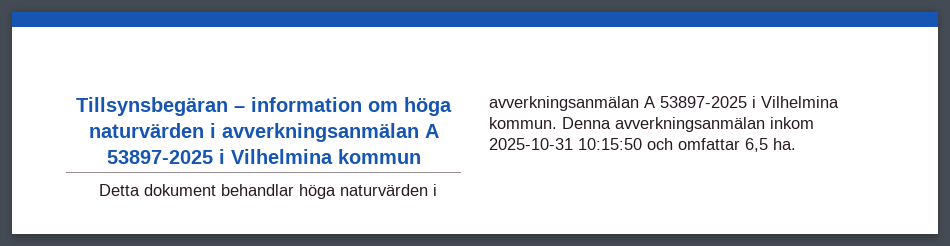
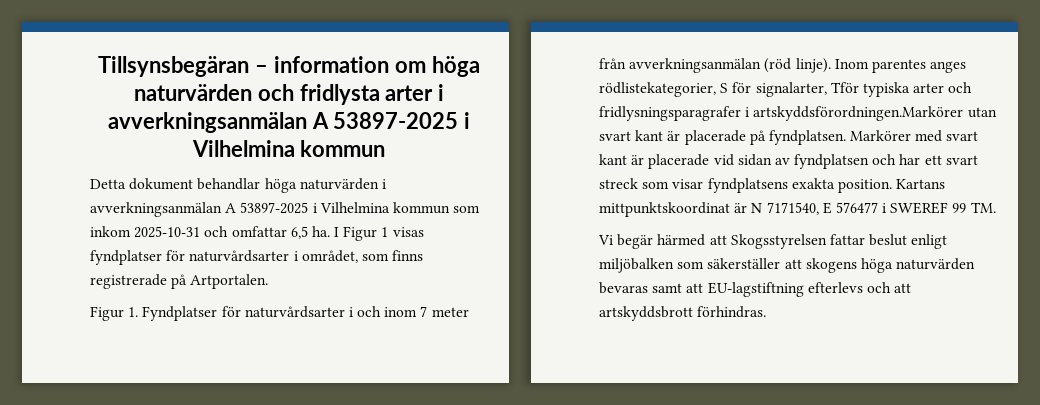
- Tillsynsbegäran – information om höga naturvärden i avverkningsanmälan A 53897-2025 i Vilhelmina kommun
+ Tillsynsbegäran – information om höga naturvärden och fridlysta arter i avverkningsanmälan A 53897-2025 i Vilhelmina kommun
- Detta dokument behandlar höga naturvärden i avverkningsanmälan A 53897-2025 i Vilhelmina kommun. Denna avverkningsanmälan inkom 2025-10-31 10:15:50 och omfattar 6,5 ha.
+ Detta dokument behandlar höga naturvärden i avverkningsanmälan A 53897-2025 i Vilhelmina kommun som inkom 2025-10-31 och omfattar 6,5 ha.
+ I Figur 1 visas fyndplatser för naturvårdsarter i området, som finns registrerade på Artportalen.
+ Figur 1. Fyndplatser för naturvårdsarter i och inom 7 meter från avverkningsanmälan (röd linje). Inom parentes anges rödlistekategorier, S för signalarter, Tför typiska arter och fridlysningsparagrafer i artskyddsförordningen.Markörer utan svart kant är placerade på fyndplatsen. Markörer med svart kant är placerade vid sidan av fyndplatsen och har ett svart streck som visar fyndplatsens exakta position. Kartans mittpunktskoordinat är N 7171540, E 576477 i SWEREF 99 TM.
+ Vi begär härmed att Skogsstyrelsen fattar beslut enligt miljöbalken som säkerställer att skogens höga naturvärden bevaras samt att EU-lagstiftning efterlevs och att artskyddsbrott förhindras.

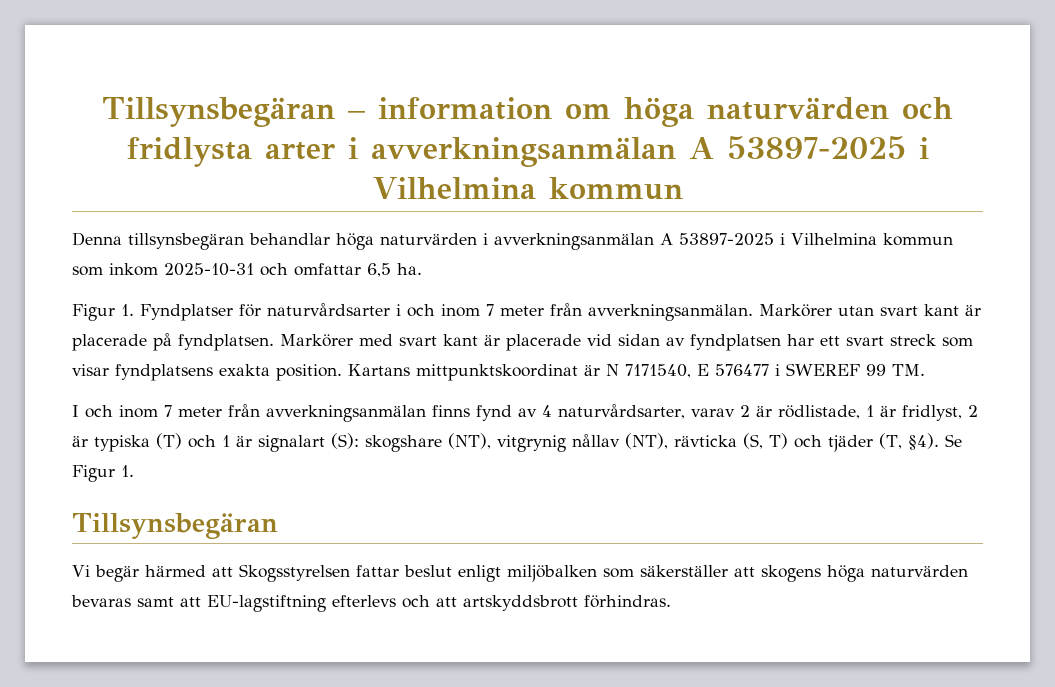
- Detta dokument behandlar höga naturvärden i avverkningsanmälan A 53897-2025 i Vilhelmina kommun som inkom 2025-10-31 och omfattar 6,5 ha. I Figur 1 visas fyndplatser för naturvårdsarter i området, som finns registrerade på Artportalen.
+ Denna tillsynsbegäran behandlar höga naturvärden i avverkningsanmälan A 53897-2025 i Vilhelmina kommun som inkom 2025-10-31 och omfattar 6,5 ha.
- Figur 1. Fyndplatser för naturvårdsarter i och inom 7 meter från avverkningsanmälan (röd linje). Inom parentes anges rödlistekategorier, S för signalarter, Tför typiska arter och fridlysningsparagrafer i artskyddsförordningen.Markörer utan svart kant är placerade på fyndplatsen.
+ Figur 1. Fyndplatser för naturvårdsarter i och inom 7 meter från avverkningsanmälan. Markörer utan svart kant är placerade på fyndplatsen.
- Markörer med svart kant är placerade vid sidan av fyndplatsen och har ett svart streck som visar fyndplatsens exakta position.
+ Markörer med svart kant är placerade vid sidan av fyndplatsen har ett svart streck som visar fyndplatsens exakta position.
+ I och inom 7 meter från avverkningsanmälan finns fynd av 4 naturvårdsarter, varav 2 är rödlistade, 1 är fridlyst, 2 är typiska (T) och 1 är signalart (S): skogshare (NT), vitgrynig nållav (NT), rävticka (S, T) och tjäder (T, §4). Se Figur 1.
+ Tillsynsbegäran

